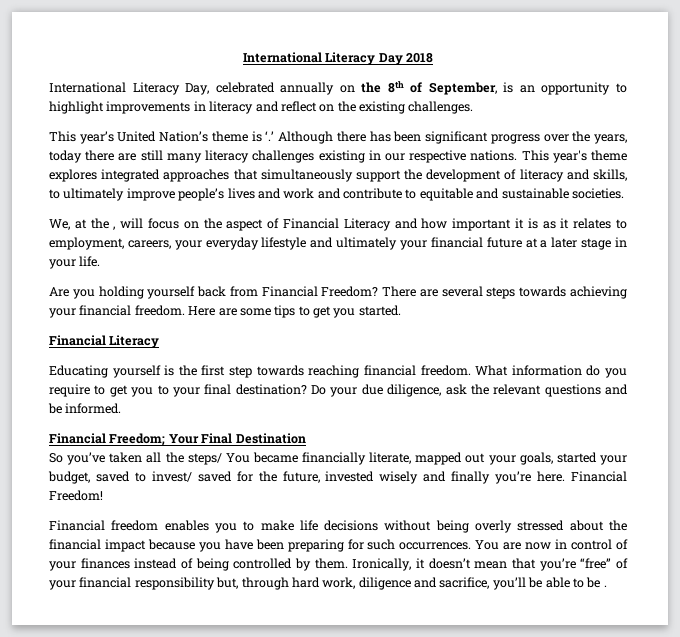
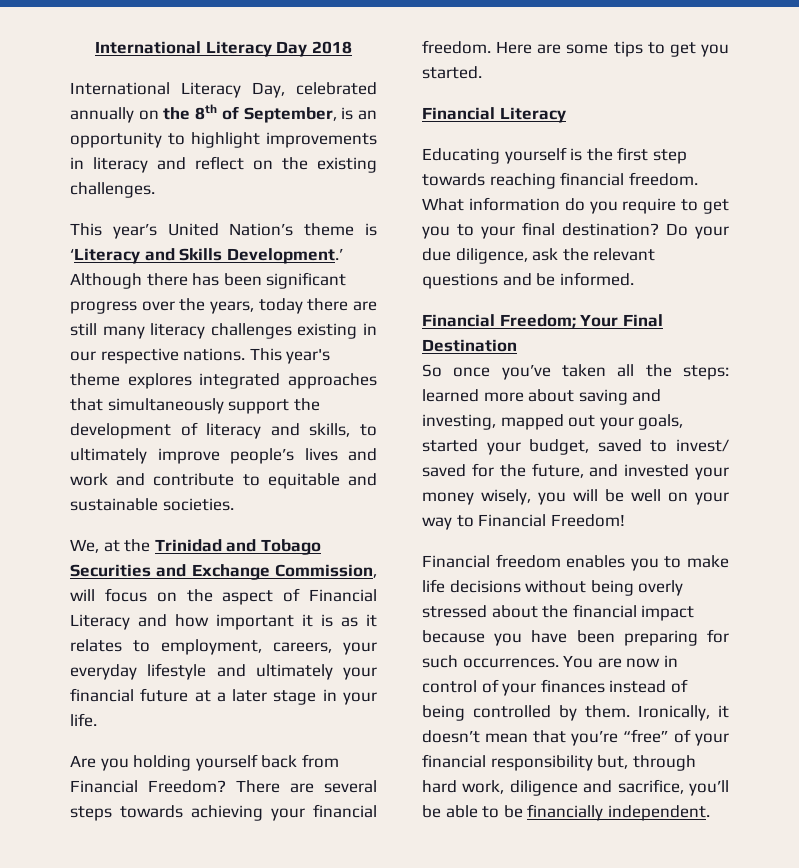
- This year’s United Nation’s theme is ‘.’
+ This year’s United Nation’s theme is ‘Literacy and Skills Development.’
- We, at the , will focus on the aspect of Financial Literacy and how important it is as it relates to employment, careers, your everyday lifestyle and ultimately your financial future at a later stage in your life.
+ We, at the Trinidad and Tobago Securities and Exchange Commission, will focus on the aspect of Financial Literacy and how important it is as it relates to employment, careers, your everyday lifestyle and ultimately your financial future at a later stage in your life.
- So you’ve taken all the steps/ You became financially literate, mapped out your goals, started your budget, saved to invest/ saved for the future, invested wisely and finally you’re here. Financial Freedom!
+ So once you’ve taken all the steps: learned more about saving and investing, mapped out your goals, started your budget, saved to invest/ saved for the future, and invested your money wisely, you will be well on your way to Financial Freedom!
- Ironically, it doesn’t mean that you’re “free” of your financial responsibility but, through hard work, diligence and sacrifice, you’ll be able to be .
+ Ironically, it doesn’t mean that you’re “free” of your financial responsibility but, through hard work, diligence and sacrifice, you’ll be able to be financially independent.

